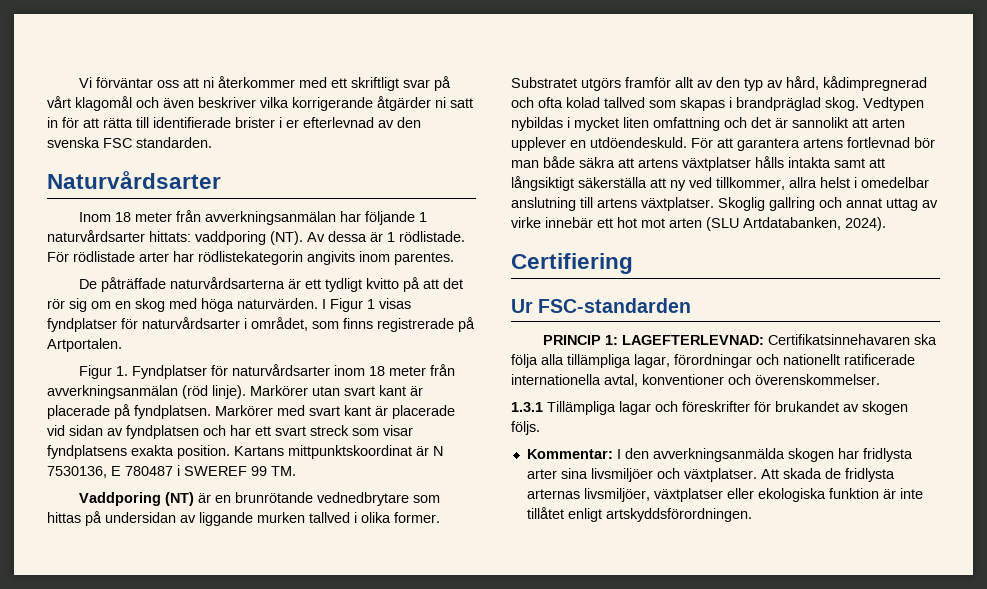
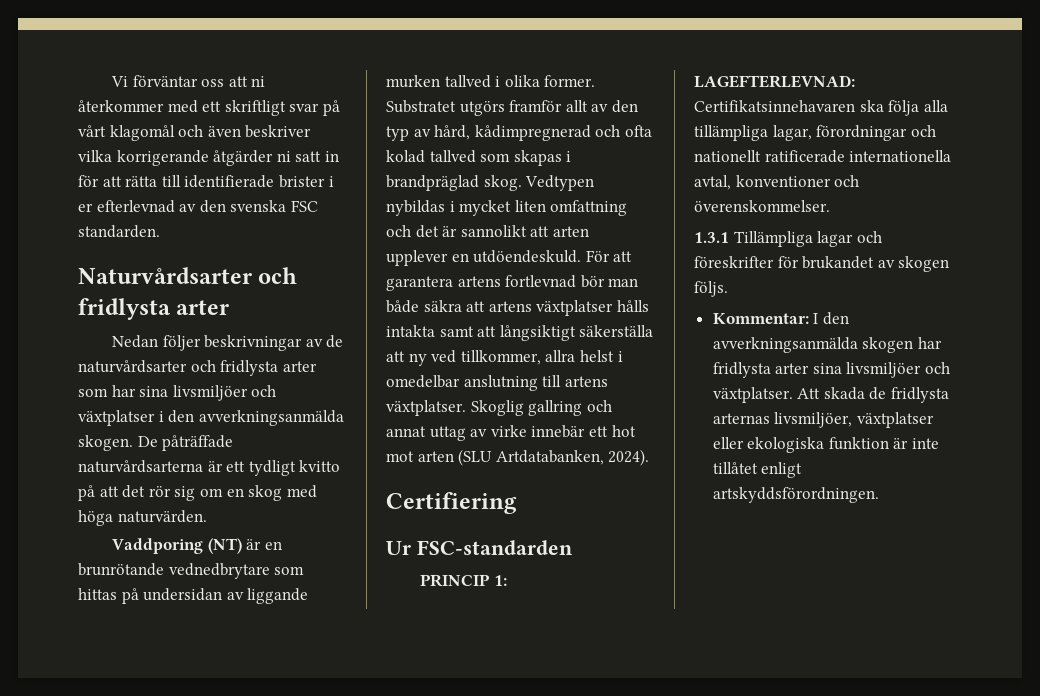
- Naturvårdsarter
- Inom 18 meter från avverkningsanmälan har följande 1 naturvårdsarter hittats: vaddporing (NT). Av dessa är 1 rödlistade. För rödlistade arter har rödlistekategorin angivits inom parentes.
- De påträffade naturvårdsarterna är ett tydligt kvitto på att det rör sig om en skog med höga naturvärden. I Figur 1 visas fyndplatser för naturvårdsarter i området, som finns registrerade på Artportalen.
- Figur 1. Fyndplatser för naturvårdsarter inom 18 meter från avverkningsanmälan (röd linje). Markörer utan svart kant är placerade på fyndplatsen. Markörer med svart kant är placerade vid sidan av fyndplatsen och har ett svart streck som visar fyndplatsens exakta position. Kartans mittpunktskoordinat är N 7530136, E 780487 i SWEREF 99 TM.
+ Naturvårdsarter och fridlysta arter
+ Nedan följer beskrivningar av de naturvårdsarter och fridlysta arter som har sina livsmiljöer och växtplatser i den avverkningsanmälda skogen. De påträffade naturvårdsarterna är ett tydligt kvitto på att det rör sig om en skog med höga naturvärden.

